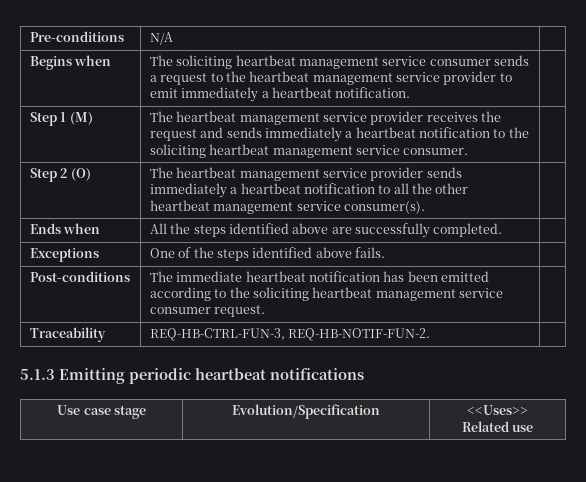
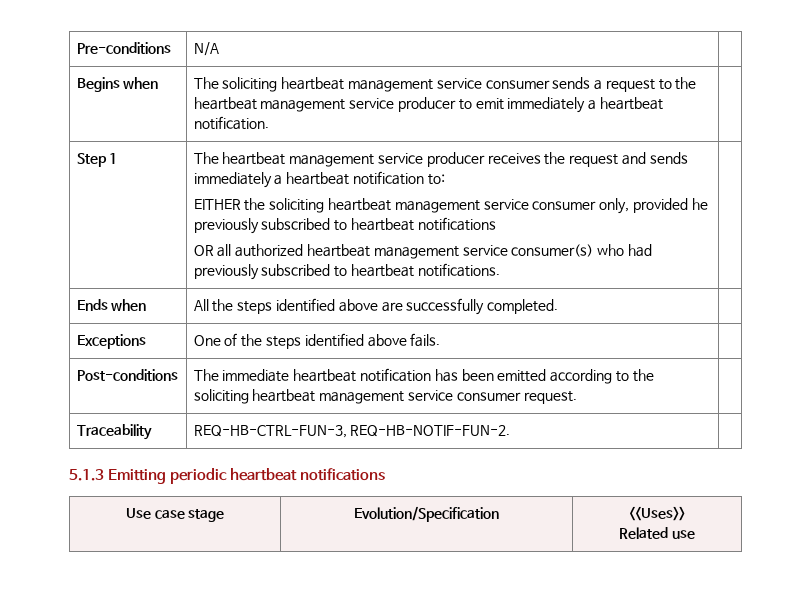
- Begins when | The soliciting heartbeat management service consumer sends a request to the heartbeat management service provider to emit immediately a heartbeat notification. |
+ Begins when | The soliciting heartbeat management service consumer sends a request to the heartbeat management service producer to emit immediately a heartbeat notification. |
- Step 1 (M) | The heartbeat management service provider receives the request and sends immediately a heartbeat notification to the soliciting heartbeat management service consumer. |
- Step 2 (O) | The heartbeat management service provider sends immediately a heartbeat notification to all the other heartbeat management service consumer(s). |
+ Step 1 | The heartbeat management service producer receives the request and sends immediately a heartbeat notification to:
+ EITHER the soliciting heartbeat management service consumer only, provided he previously subscribed to heartbeat notifications
+ OR all authorized heartbeat management service consumer(s) who had previously subscribed to heartbeat notifications.

